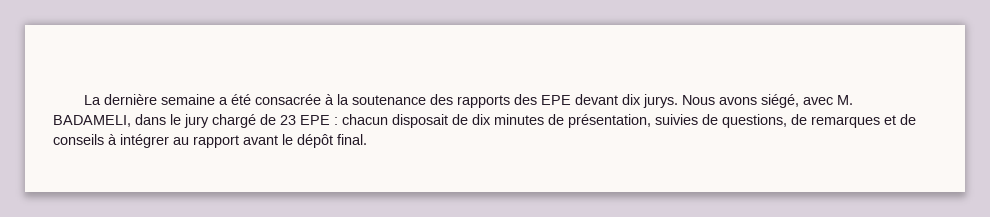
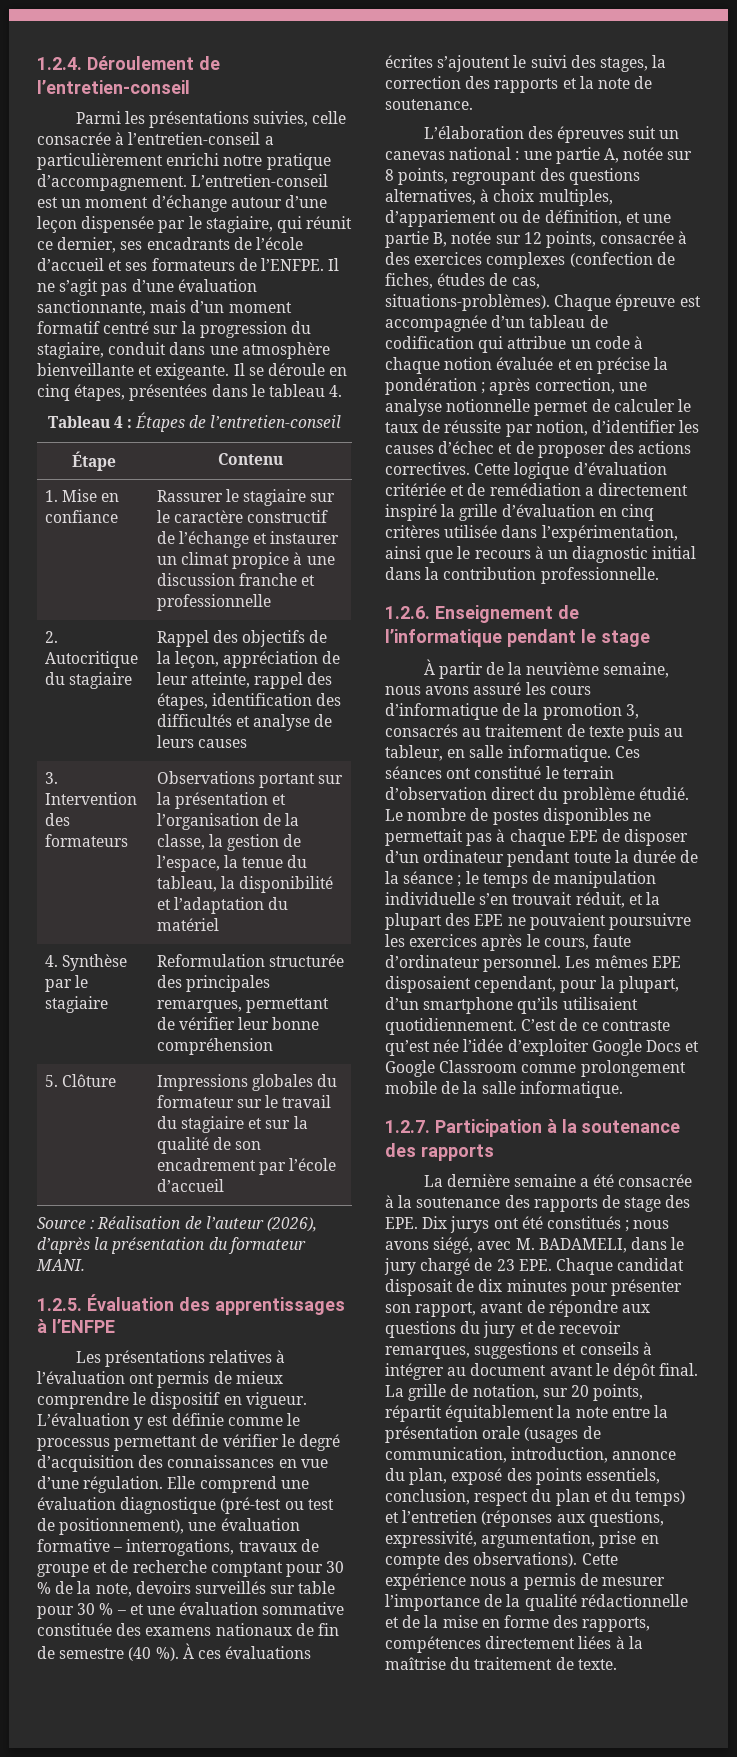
+ 1.2.4. Déroulement de l’entretien-conseil
+ Parmi les présentations suivies, celle consacrée à l’entretien-conseil a particulièrement enrichi notre pratique d’accompagnement. L’entretien-conseil est un moment d’échange autour d’une leçon dispensée par le stagiaire, qui réunit ce dernier, ses encadrants de l’école d’accueil et ses formateurs de l’ENFPE. Il ne s’agit pas d’une évaluation sanctionnante, mais d’un moment formatif centré sur la progression du stagiaire, conduit dans une atmosphère bienveillante et exigeante. Il se déroule en cinq étapes, présentées dans le tableau 4.
+ Tableau 4 : Étapes de l’entretien-conseil
+ Étape | Contenu
+ 1. Mise en confiance | Rassurer le stagiaire sur le caractère constructif de l’échange et instaurer un climat propice à une discussion franche et professionnelle
+ 2. Autocritique du stagiaire | Rappel des objectifs de la leçon, appréciation de leur atteinte, rappel des étapes, identification des difficultés et analyse de leurs causes
+ 3. Intervention des formateurs | Observations portant sur la présentation et l’organisation de la classe, la gestion de l’espace, la tenue du tableau, la disponibilité et l’adaptation du matériel
+ 4. Synthèse par le stagiaire | Reformulation structurée des principales remarques, permettant de vérifier leur bonne compréhension
+ 5. Clôture | Impressions globales du formateur sur le travail du stagiaire et sur la qualité de son encadrement par l’école d’accueil
+ Source : Réalisation de l’auteur (2026), d’après la présentation du formateur MANI.
+ 1.2.5. Évaluation des apprentissages à l’ENFPE
+ Les présentations relatives à l’évaluation ont permis de mieux comprendre le dispositif en vigueur. L’évaluation y est définie comme le processus permettant de vérifier le degré d’acquisition des connaissances en vue d’une régulation. Elle comprend une évaluation diagnostique (pré-test ou test de positionnement), une évaluation formative – interrogations, travaux de groupe et de recherche comptant pour 30 % de la note, devoirs surveillés sur table pour 30 % – et une évaluation sommative constituée des examens nationaux de fin de semestre (40 %). À ces évaluations écrites s’ajoutent le suivi des stages, la correction des rapports et la note de soutenance.
+ L’élaboration des épreuves suit un canevas national : une partie A, notée sur 8 points, regroupant des questions alternatives, à choix multiples, d’appariement ou de définition, et une partie B, notée sur 12 points, consacrée à des exercices complexes (confection de fiches, études de cas, situations-problèmes). Chaque épreuve est accompagnée d’un tableau de codification qui attribue un code à chaque notion évaluée et en précise la pondération ; après correction, une analyse notionnelle permet de calculer le taux de réussite par notion, d’identifier les causes d’échec et de proposer des actions correctives. Cette logique d’évaluation critériée et de remédiation a directement inspiré la grille d’évaluation en cinq critères utilisée dans l’expérimentation, ainsi que le recours à un diagnostic initial dans la contribution professionnelle.
+ 1.2.6. Enseignement de l’informatique pendant le stage
+ À partir de la neuvième semaine, nous avons assuré les cours d’informatique de la promotion 3, consacrés au traitement de texte puis au tableur, en salle informatique. Ces séances ont constitué le terrain d’observation direct du problème étudié. Le nombre de postes disponibles ne permettait pas à chaque EPE de disposer d’un ordinateur pendant toute la durée de la séance ; le temps de manipulation individuelle s’en trouvait réduit, et la plupart des EPE ne pouvaient poursuivre les exercices après le cours, faute d’ordinateur personnel. Les mêmes EPE disposaient cependant, pour la plupart, d’un smartphone qu’ils utilisaient quotidiennement. C’est de ce contraste qu’est née l’idée d’exploiter Google Docs et Google Classroom comme prolongement mobile de la salle informatique.
+ 1.2.7. Participation à la soutenance des rapports
- La dernière semaine a été consacrée à la soutenance des rapports des EPE devant dix jurys. Nous avons siégé, avec M. BADAMELI, dans le jury chargé de 23 EPE : chacun disposait de dix minutes de présentation, suivies de questions, de remarques et de conseils à intégrer au rapport avant le dépôt final.
+ La dernière semaine a été consacrée à la soutenance des rapports de stage des EPE. Dix jurys ont été constitués ; nous avons siégé, avec M. BADAMELI, dans le jury chargé de 23 EPE. Chaque candidat disposait de dix minutes pour présenter son rapport, avant de répondre aux questions du jury et de recevoir remarques, suggestions et conseils à intégrer au document avant le dépôt final.
+ La grille de notation, sur 20 points, répartit équitablement la note entre la présentation orale (usages de communication, introduction, annonce du plan, exposé des points essentiels, conclusion, respect du plan et du temps) et l’entretien (réponses aux questions, expressivité, argumentation, prise en compte des observations). Cette expérience nous a permis de mesurer l’importance de la qualité rédactionnelle et de la mise en forme des rapports, compétences directement liées à la maîtrise du traitement de texte.

